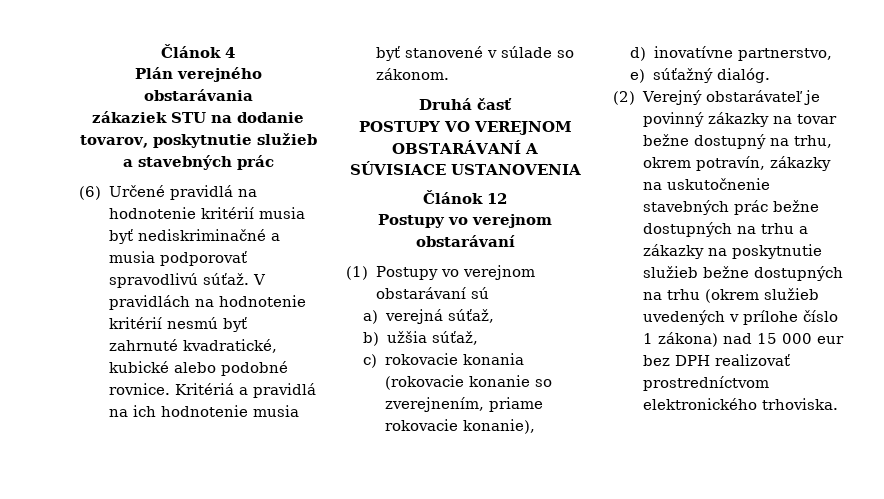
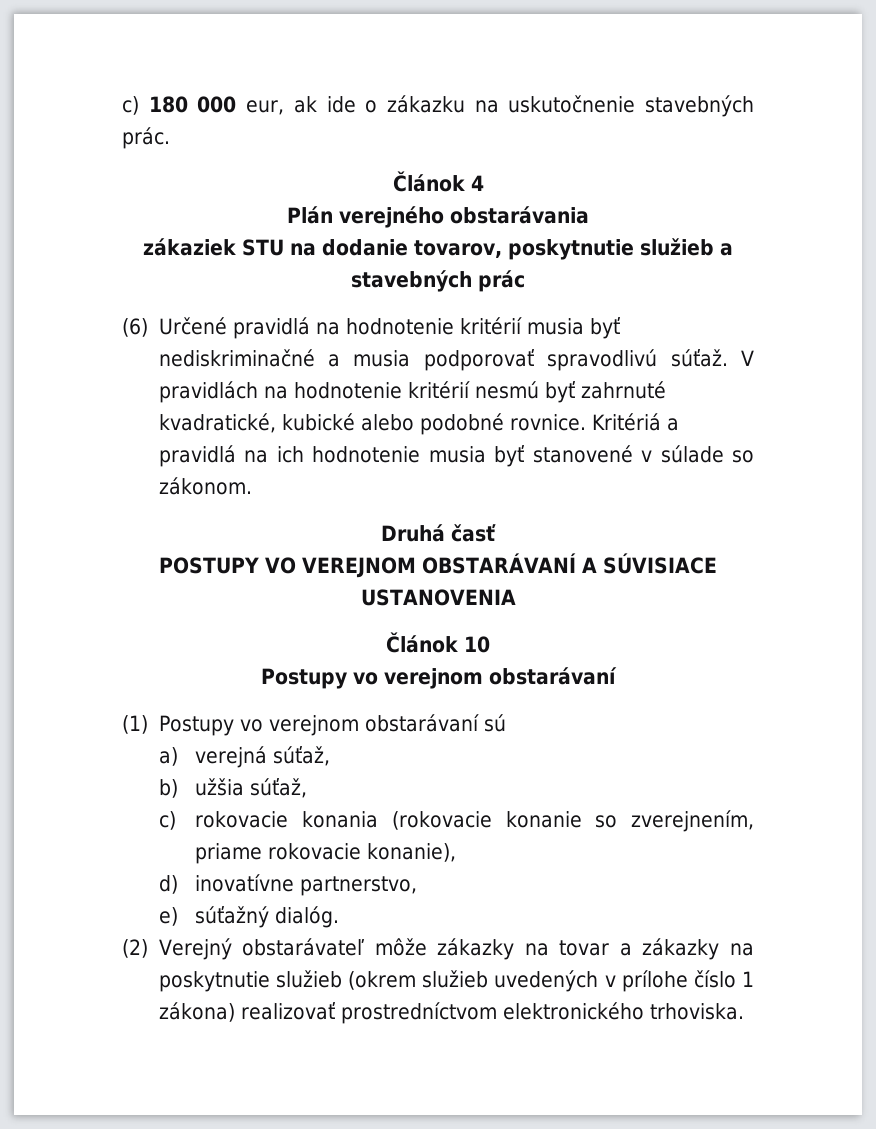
+ c) 180 000 eur, ak ide o zákazku na uskutočnenie stavebných prác.
- Článok 12
+ Článok 10
- (2) Verejný obstarávateľ je povinný zákazky na tovar bežne dostupný na trhu, okrem potravín, zákazky na uskutočnenie stavebných prác bežne dostupných na trhu a zákazky na poskytnutie služieb bežne dostupných na trhu (okrem služieb uvedených v prílohe číslo 1 zákona) nad 15 000 eur bez DPH realizovať prostredníctvom elektronického trhoviska.
+ (2) Verejný obstarávateľ môže zákazky na tovar a zákazky na poskytnutie služieb (okrem služieb uvedených v prílohe číslo 1 zákona) realizovať prostredníctvom elektronického trhoviska.

